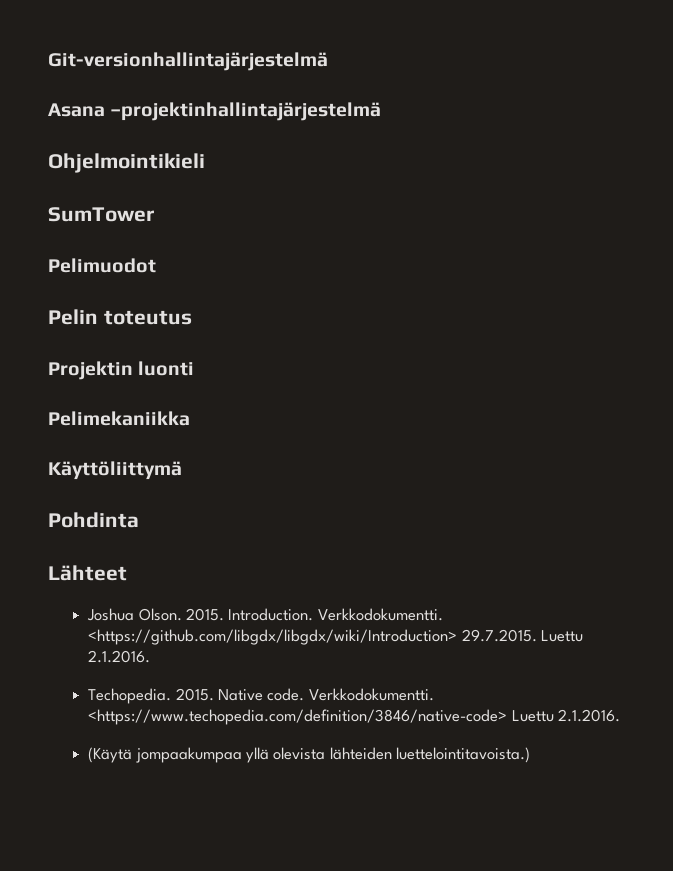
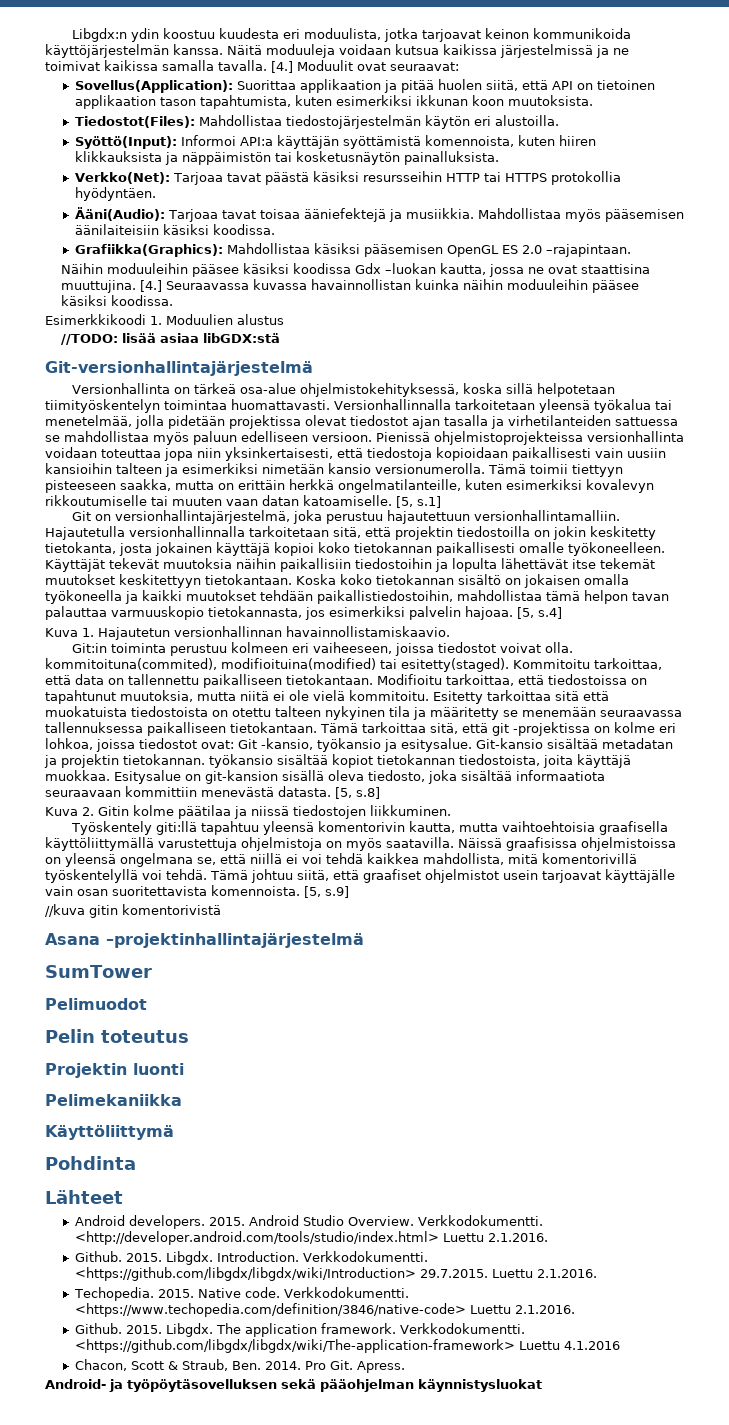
+ Libgdx:n ydin koostuu kuudesta eri moduulista, jotka tarjoavat keinon kommunikoida käyttöjärjestelmän kanssa. Näitä moduuleja voidaan kutsua kaikissa järjestelmissä ja ne toimivat kaikissa samalla tavalla. [4.] Moduulit ovat seuraavat:
+ Sovellus(Application): Suorittaa applikaation ja pitää huolen siitä, että API on tietoinen applikaation tason tapahtumista, kuten esimerkiksi ikkunan koon muutoksista.
+ Tiedostot(Files): Mahdollistaa tiedostojärjestelmän käytön eri alustoilla.
+ Syöttö(Input): Informoi API:a käyttäjän syöttämistä komennoista, kuten hiiren klikkauksista ja näppäimistön tai kosketusnäytön painalluksista.
+ Verkko(Net): Tarjoaa tavat päästä käsiksi resursseihin HTTP tai HTTPS protokollia hyödyntäen.
+ Ääni(Audio): Tarjoaa tavat toisaa ääniefektejä ja musiikkia. Mahdollistaa myös pääsemisen äänilaiteisiin käsiksi koodissa.
+ Grafiikka(Graphics): Mahdollistaa käsiksi pääsemisen OpenGL ES 2.0 –rajapintaan.
+ Näihin moduuleihin pääsee käsiksi koodissa Gdx –luokan kautta, jossa ne ovat staattisina muuttujina. [4.] Seuraavassa kuvassa havainnollistan kuinka näihin moduuleihin pääsee käsiksi koodissa.
+ Esimerkkikoodi 1. Moduulien alustus
+ //TODO: lisää asiaa libGDX:stä
  Git-versionhallintajärjestelmä
+ Versionhallinta on tärkeä osa-alue ohjelmistokehityksessä, koska sillä helpotetaan tiimityöskentelyn toimintaa huomattavasti. Versionhallinnalla tarkoitetaan yleensä työkalua tai menetelmää, jolla pidetään projektissa olevat tiedostot ajan tasalla ja virhetilanteiden sattuessa se mahdollistaa myös paluun edelliseen versioon. Pienissä ohjelmistoprojekteissa versionhallinta voidaan toteuttaa jopa niin yksinkertaisesti, että tiedostoja kopioidaan paikallisesti vain uusiin kansioihin talteen ja esimerkiksi nimetään kansio versionumerolla. Tämä toimii tiettyyn pisteeseen saakka, mutta on erittäin herkkä ongelmatilanteille, kuten esimerkiksi kovalevyn rikkoutumiselle tai muuten vaan datan katoamiselle. [5, s.1]
+ Git on versionhallintajärjestelmä, joka perustuu hajautettuun versionhallintamalliin. Hajautetulla versionhallinnalla tarkoitetaan sitä, että projektin tiedostoilla on jokin keskitetty tietokanta, josta jokainen käyttäjä kopioi koko tietokannan paikallisesti omalle työkoneelleen. Käyttäjät tekevät muutoksia näihin paikallisiin tiedostoihin ja lopulta lähettävät itse tekemät muutokset keskitettyyn tietokantaan. Koska koko tietokannan sisältö on jokaisen omalla työkoneella ja kaikki muutokset tehdään paikallistiedostoihin, mahdollistaa tämä helpon tavan palauttaa varmuuskopio tietokannasta, jos esimerkiksi palvelin hajoaa. [5, s.4]
+ Kuva 1. Hajautetun versionhallinnan havainnollistamiskaavio.
+ Git:in toiminta perustuu kolmeen eri vaiheeseen, joissa tiedostot voivat olla. kommitoituna(commited), modifioituina(modified) tai esitetty(staged). Kommitoitu tarkoittaa, että data on tallennettu paikalliseen tietokantaan. Modifioitu tarkoittaa, että tiedostoissa on tapahtunut muutoksia, mutta niitä ei ole vielä kommitoitu. Esitetty tarkoittaa sitä että muokatuista tiedostoista on otettu talteen nykyinen tila ja määritetty se menemään seuraavassa tallennuksessa paikalliseen tietokantaan. Tämä tarkoittaa sitä, että git -projektissa on kolme eri lohkoa, joissa tiedostot ovat: Git -kansio, työkansio ja esitysalue. Git-kansio sisältää metadatan ja projektin tietokannan. työkansio sisältää kopiot tietokannan tiedostoista, joita käyttäjä muokkaa. Esitysalue on git-kansion sisällä oleva tiedosto, joka sisältää informaatiota seuraavaan kommittiin menevästä datasta. [5, s.8]
+ Kuva 2. Gitin kolme päätilaa ja niissä tiedostojen liikkuminen.
+ Työskentely giti:llä tapahtuu yleensä komentorivin kautta, mutta vaihtoehtoisia graafisella käyttöliittymällä varustettuja ohjelmistoja on myös saatavilla. Näissä graafisissa ohjelmistoissa on yleensä ongelmana se, että niillä ei voi tehdä kaikkea mahdollista, mitä komentorivillä työskentelyllä voi tehdä. Tämä johtuu siitä, että graafiset ohjelmistot usein tarjoavat käyttäjälle vain osan suoritettavista komennoista. [5, s.9]
+ //kuva gitin komentorivistä
- Ohjelmointikieli
- Joshua Olson. 2015.
+ Android developers. 2015. Android Studio Overview. Verkkodokumentti. <http://developer.android.com/tools/studio/index.html> Luettu 2.1.2016.
+ Github. 2015. Libgdx.
- (Käytä jompaakumpaa yllä olevista lähteiden luettelointitavoista.)
+ Github. 2015. Libgdx. The application framework. Verkkodokumentti. <https://github.com/libgdx/libgdx/wiki/The-application-framework> Luettu 4.1.2016
+ Chacon, Scott & Straub, Ben. 2014. Pro Git. Apress.
+ Android- ja työpöytäsovelluksen sekä pääohjelman käynnistysluokat

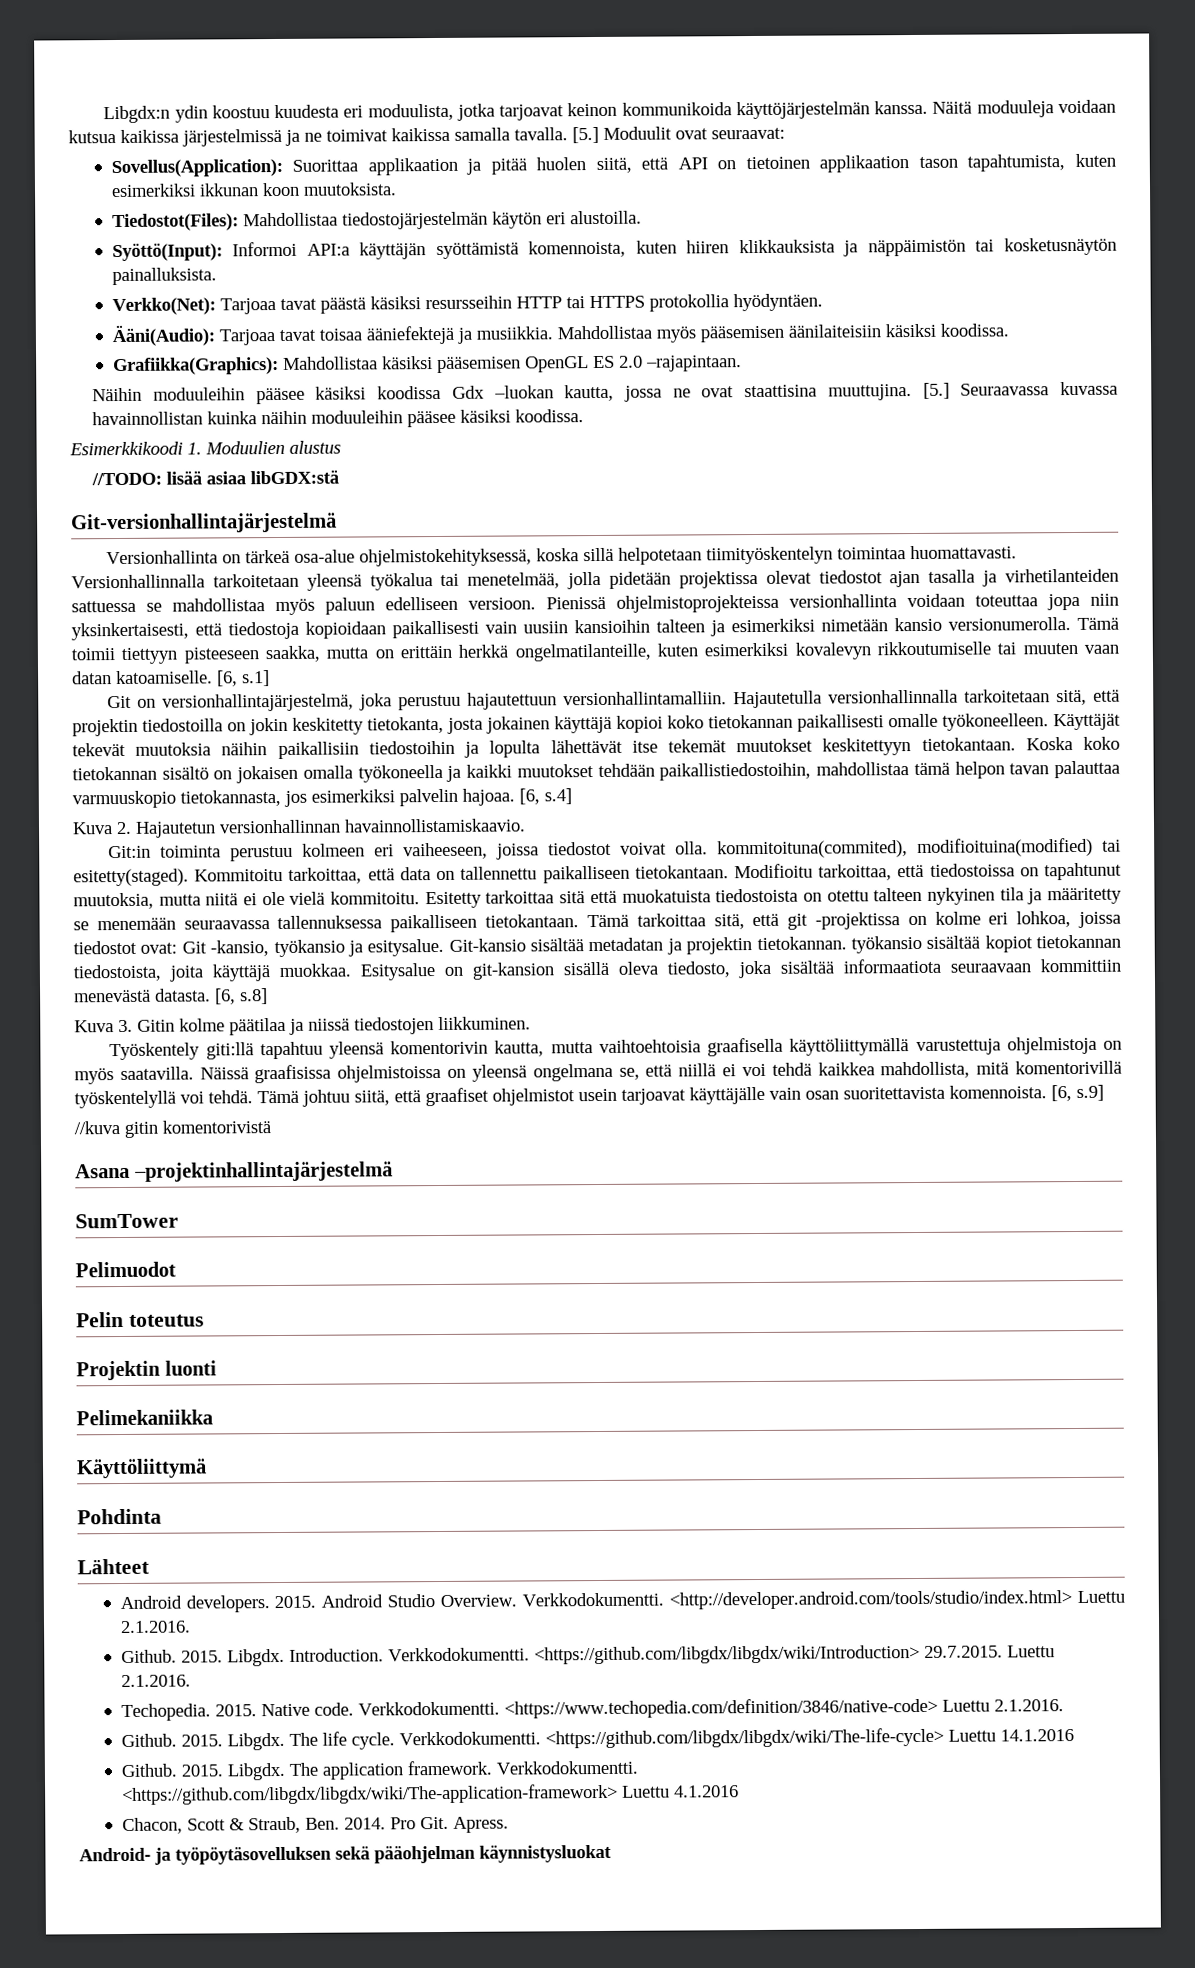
- [4.] Moduulit ovat seuraavat:
+ [5.] Moduulit ovat seuraavat:
- [4.] Seuraavassa kuvassa havainnollistan kuinka näihin moduuleihin pääsee käsiksi koodissa.
+ [5.] Seuraavassa kuvassa havainnollistan kuinka näihin moduuleihin pääsee käsiksi koodissa.
- [5, s.1]
+ [6, s.1]
- [5, s.4]
+ [6, s.4]
- Kuva 1. Hajautetun versionhallinnan havainnollistamiskaavio.
+ Kuva 2. Hajautetun versionhallinnan havainnollistamiskaavio.
- [5, s.8]
+ [6, s.8]
- Kuva 2. Gitin kolme päätilaa ja niissä tiedostojen liikkuminen.
+ Kuva 3. Gitin kolme päätilaa ja niissä tiedostojen liikkuminen.
- [5, s.9]
+ [6, s.9]
+ Github. 2015. Libgdx. The life cycle. Verkkodokumentti. <https://github.com/libgdx/libgdx/wiki/The-life-cycle> Luettu 14.1.2016

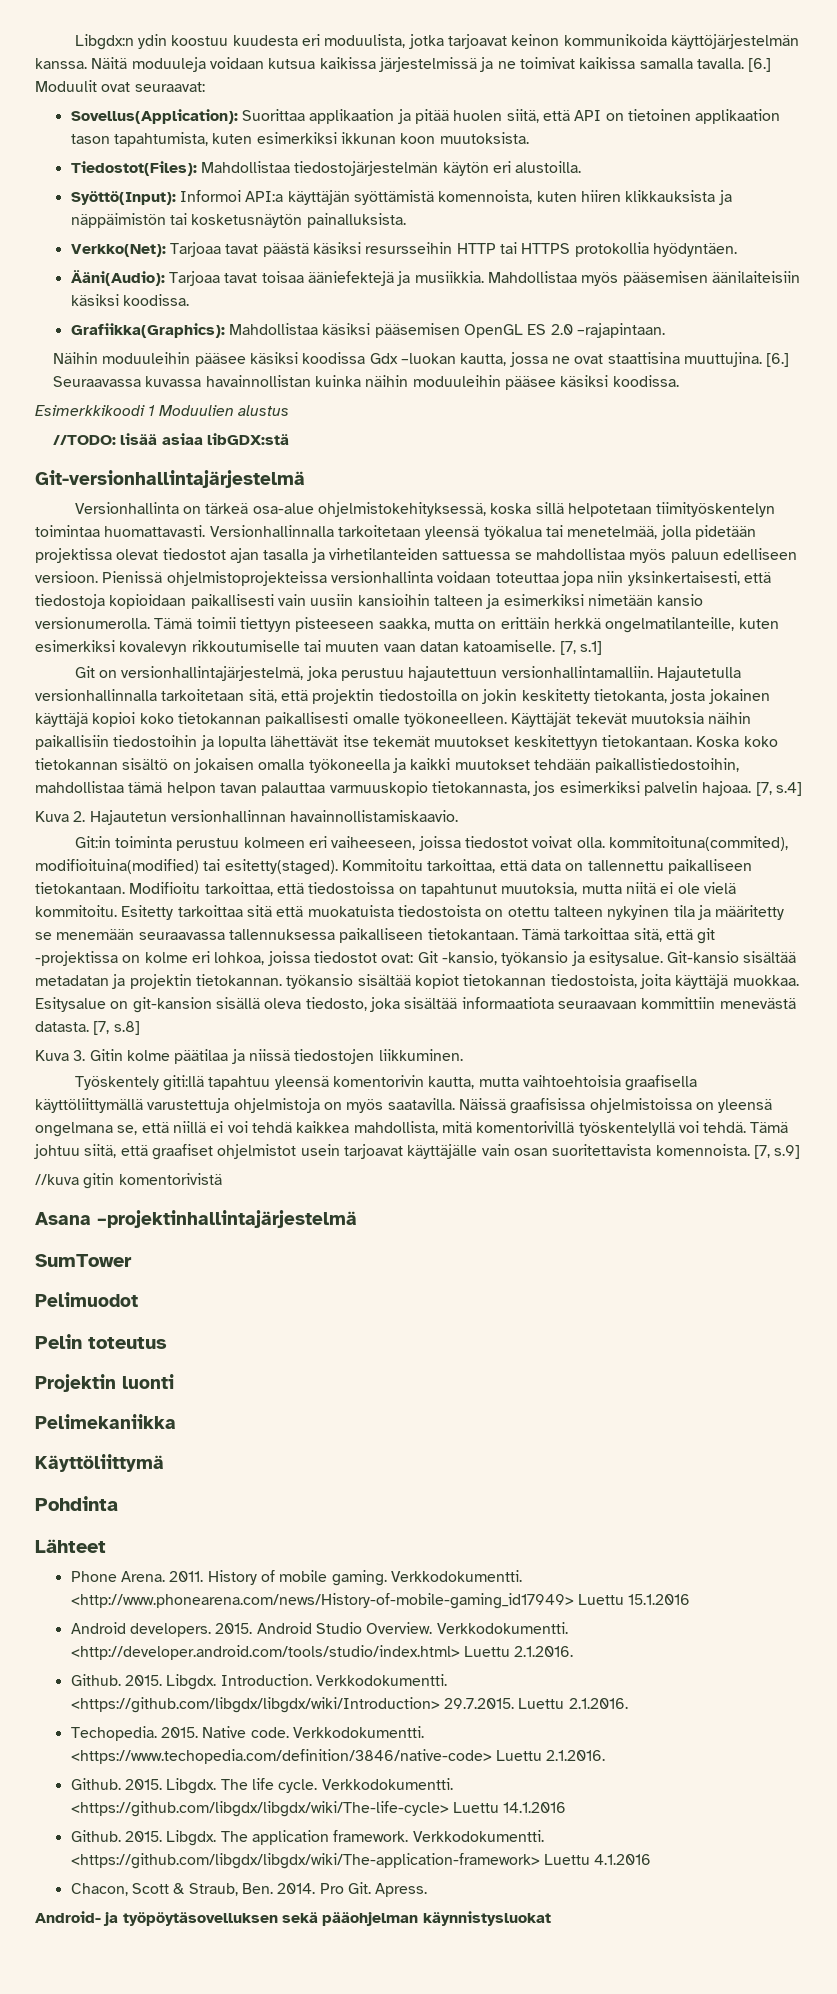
- [5.] Moduulit ovat seuraavat:
+ [6.] Moduulit ovat seuraavat:
- [5.] Seuraavassa kuvassa havainnollistan kuinka näihin moduuleihin pääsee käsiksi koodissa.
+ [6.] Seuraavassa kuvassa havainnollistan kuinka näihin moduuleihin pääsee käsiksi koodissa.
- Esimerkkikoodi 1. Moduulien alustus
+ Esimerkkikoodi 1 Moduulien alustus
- [6, s.1]
+ [7, s.1]
- [6, s.4]
+ [7, s.4]
- [6, s.8]
+ [7, s.8]
- [6, s.9]
+ [7, s.9]
+ Phone Arena. 2011. History of mobile gaming. Verkkodokumentti. <http://www.phonearena.com/news/History-of-mobile-gaming_id17949> Luettu 15.1.2016

